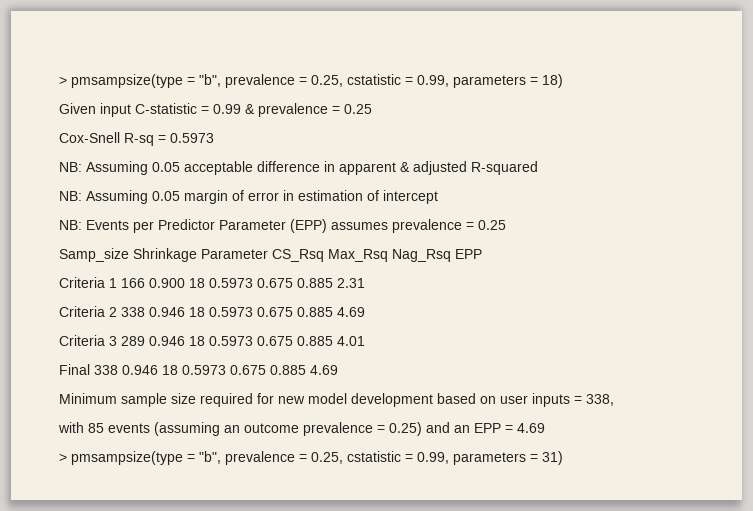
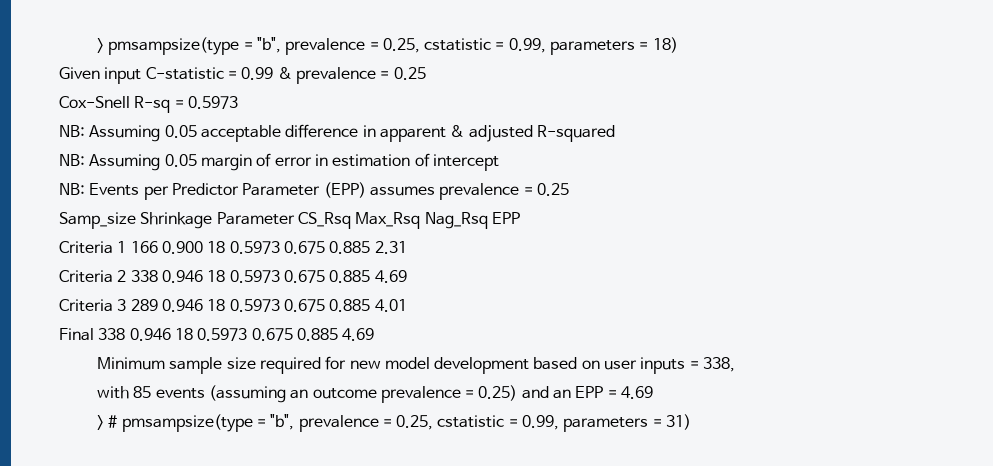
- > pmsampsize(type = "b", prevalence = 0.25, cstatistic = 0.99, parameters = 31)
+ > # pmsampsize(type = "b", prevalence = 0.25, cstatistic = 0.99, parameters = 31)

